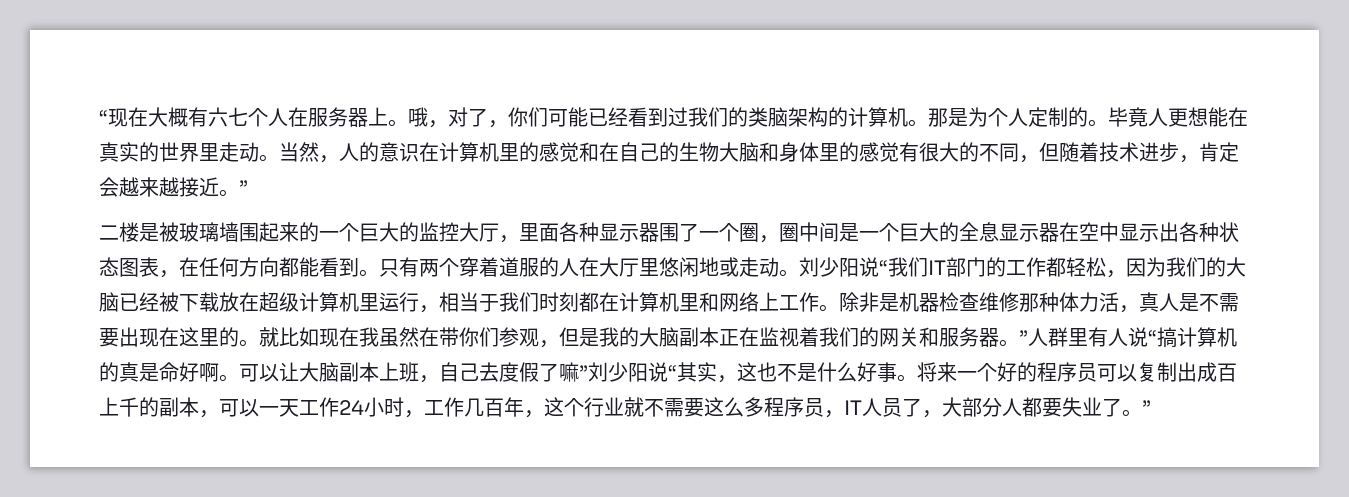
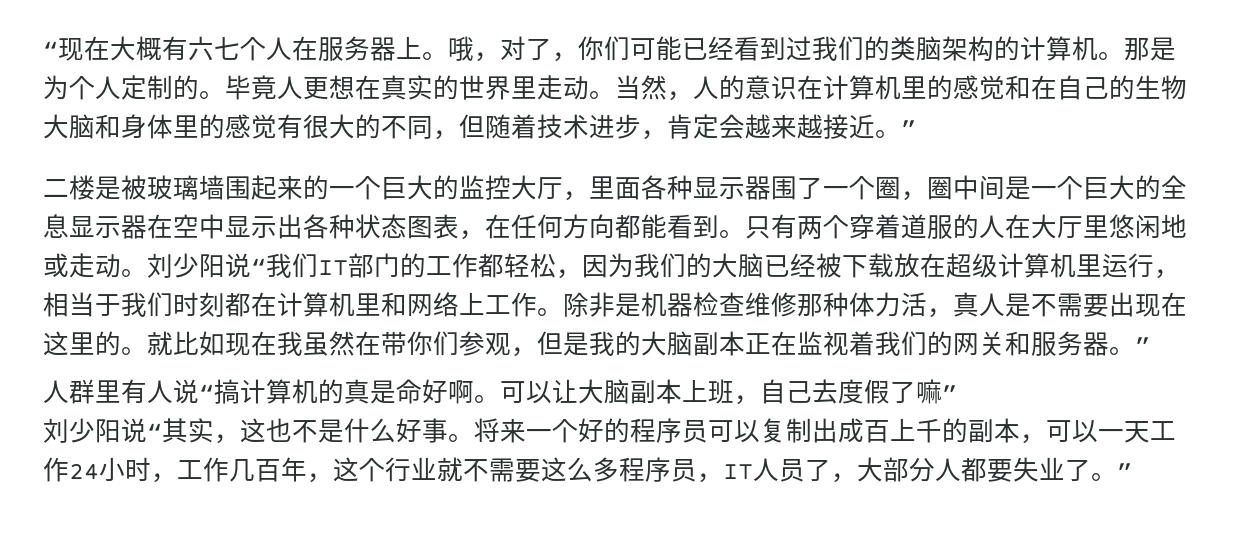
- 毕竟人更想能在真实的世界里走动。
+ 毕竟人更想在真实的世界里走动。
- 就比如现在我虽然在带你们参观，但是我的大脑副本正在监视着我们的网关和服务器。”人群里有人说“搞计算机的真是命好啊。
+ 就比如现在我虽然在带你们参观，但是我的大脑副本正在监视着我们的网关和服务器。”
+ 人群里有人说“搞计算机的真是命好啊。
- 可以让大脑副本上班，自己去度假了嘛”刘少阳说“其实，这也不是什么好事。
+ 可以让大脑副本上班，自己去度假了嘛”
+ 刘少阳说“其实，这也不是什么好事。

